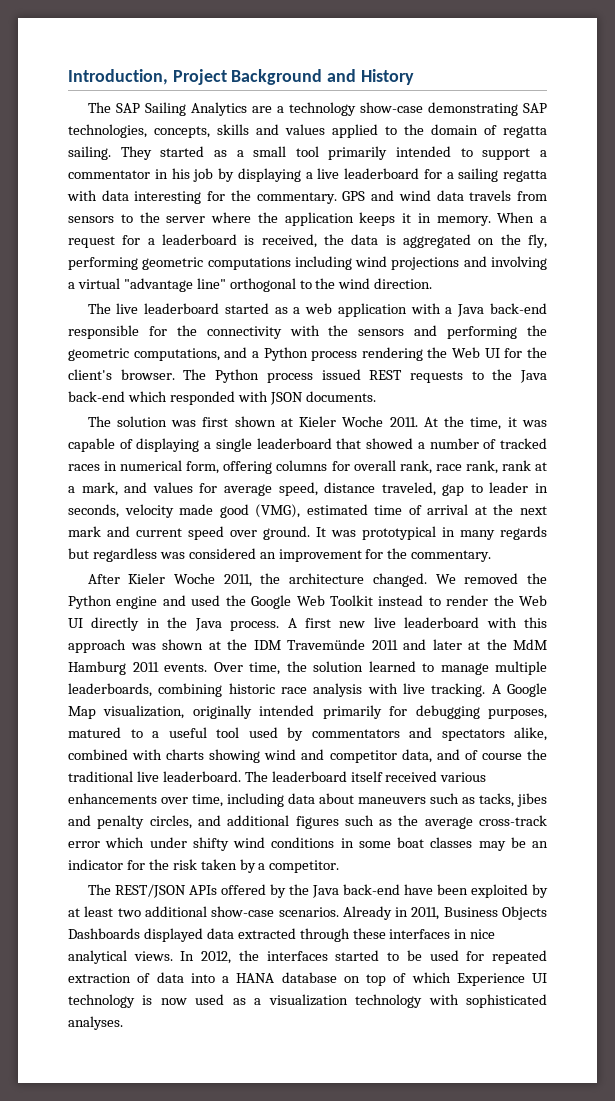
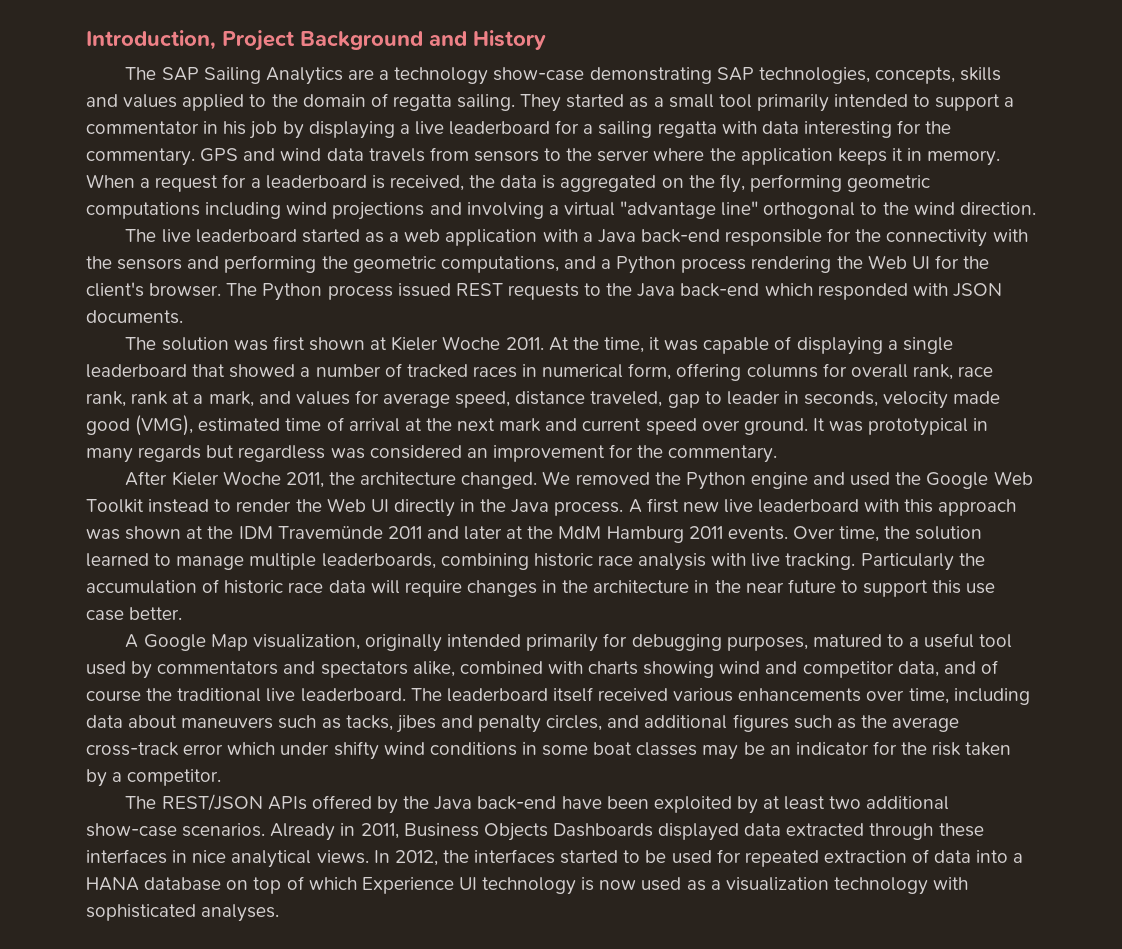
- Over time, the solution learned to manage multiple leaderboards, combining historic race analysis with live tracking. A Google Map visualization, originally intended primarily for debugging purposes, matured to a useful tool used by commentators and spectators alike, combined with charts showing wind and competitor data, and of course the traditional live leaderboard.
+ Over time, the solution learned to manage multiple leaderboards, combining historic race analysis with live tracking. Particularly the accumulation of historic race data will require changes in the architecture in the near future to support this use case better.
+ A Google Map visualization, originally intended primarily for debugging purposes, matured to a useful tool used by commentators and spectators alike, combined with charts showing wind and competitor data, and of course the traditional live leaderboard.

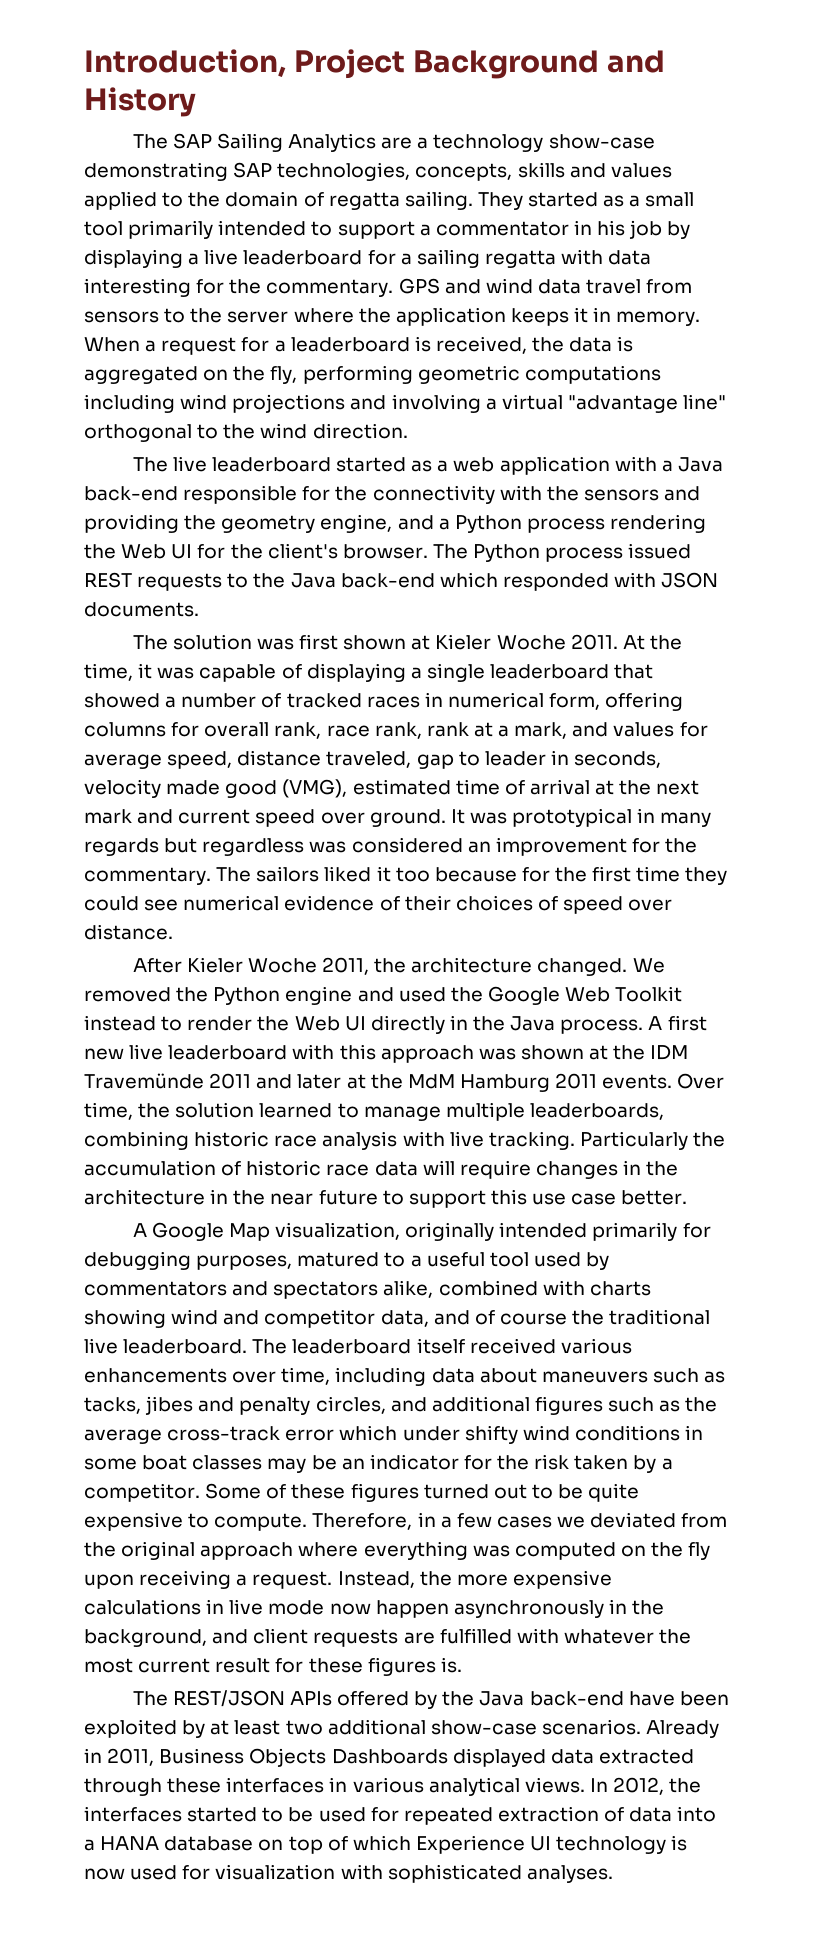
- GPS and wind data travels from sensors to the server where the application keeps it in memory.
+ GPS and wind data travel from sensors to the server where the application keeps it in memory.
- The live leaderboard started as a web application with a Java back-end responsible for the connectivity with the sensors and performing the geometric computations, and a Python process rendering the Web UI for the client's browser.
+ The live leaderboard started as a web application with a Java back-end responsible for the connectivity with the sensors and providing the geometry engine, and a Python process rendering the Web UI for the client's browser.
+ The sailors liked it too because for the first time they could see numerical evidence of their choices of speed over distance.
+ Some of these figures turned out to be quite expensive to compute. Therefore, in a few cases we deviated from the original approach where everything was computed on the fly upon receiving a request. Instead, the more expensive calculations in live mode now happen asynchronously in the background, and client requests are fulfilled with whatever the most current result for these figures is.
- Already in 2011, Business Objects Dashboards displayed data extracted through these interfaces in nice analytical views.
+ Already in 2011, Business Objects Dashboards displayed data extracted through these interfaces in various analytical views.
- In 2012, the interfaces started to be used for repeated extraction of data into a HANA database on top of which Experience UI technology is now used as a visualization technology with sophisticated analyses.
+ In 2012, the interfaces started to be used for repeated extraction of data into a HANA database on top of which Experience UI technology is now used for visualization with sophisticated analyses.

